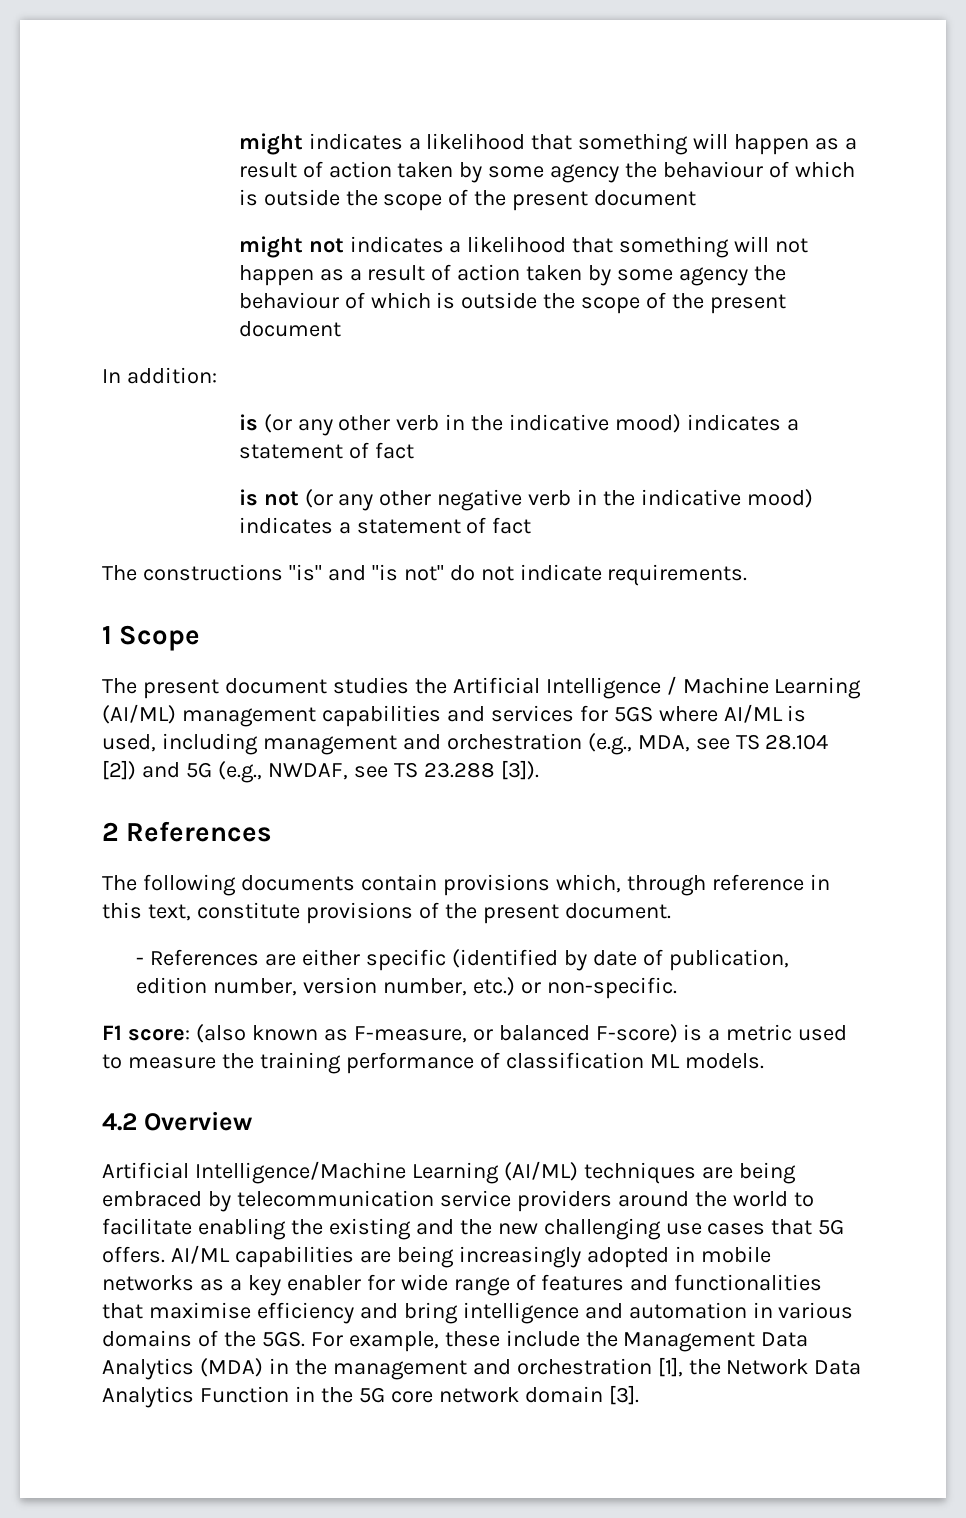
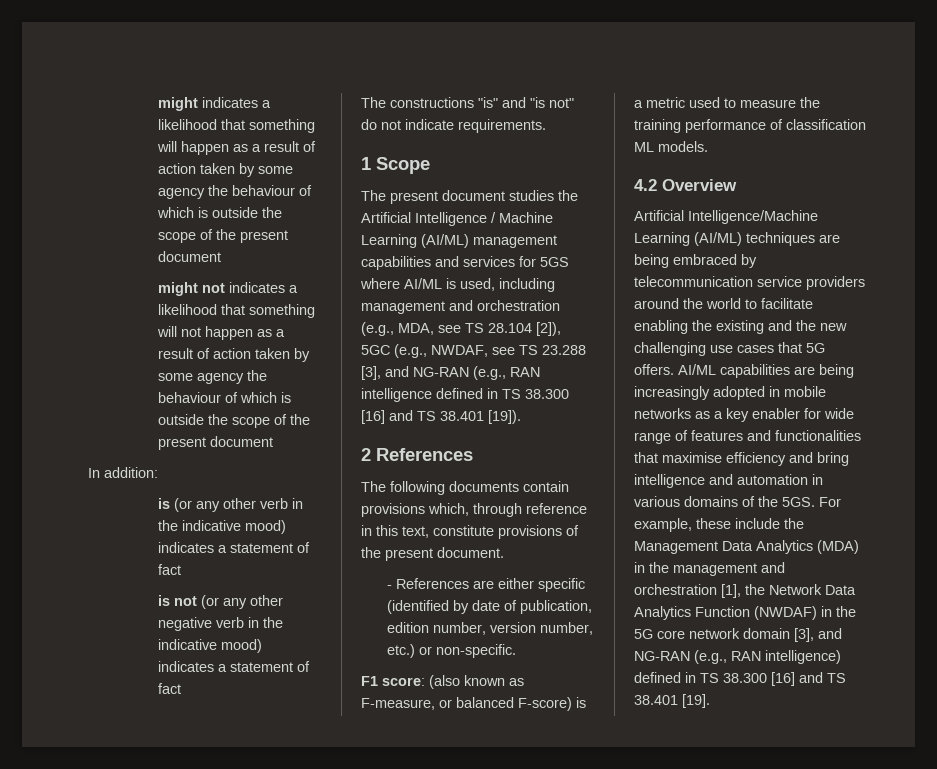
- The present document studies the Artificial Intelligence / Machine Learning (AI/ML) management capabilities and services for 5GS where AI/ML is used, including management and orchestration (e.g., MDA, see TS 28.104 [2]) and 5G (e.g., NWDAF, see TS 23.288 [3]).
+ The present document studies the Artificial Intelligence / Machine Learning (AI/ML) management capabilities and services for 5GS where AI/ML is used, including management and orchestration (e.g., MDA, see TS 28.104 [2]), 5GC (e.g., NWDAF, see TS 23.288 [3], and NG-RAN (e.g., RAN intelligence defined in TS 38.300 [16] and TS 38.401 [19]).
- For example, these include the Management Data Analytics (MDA) in the management and orchestration [1], the Network Data Analytics Function in the 5G core network domain [3].
+ For example, these include the Management Data Analytics (MDA) in the management and orchestration [1], the Network Data Analytics Function (NWDAF) in the 5G core network domain [3], and NG-RAN (e.g., RAN intelligence) defined in TS 38.300 [16] and TS 38.401 [19].

